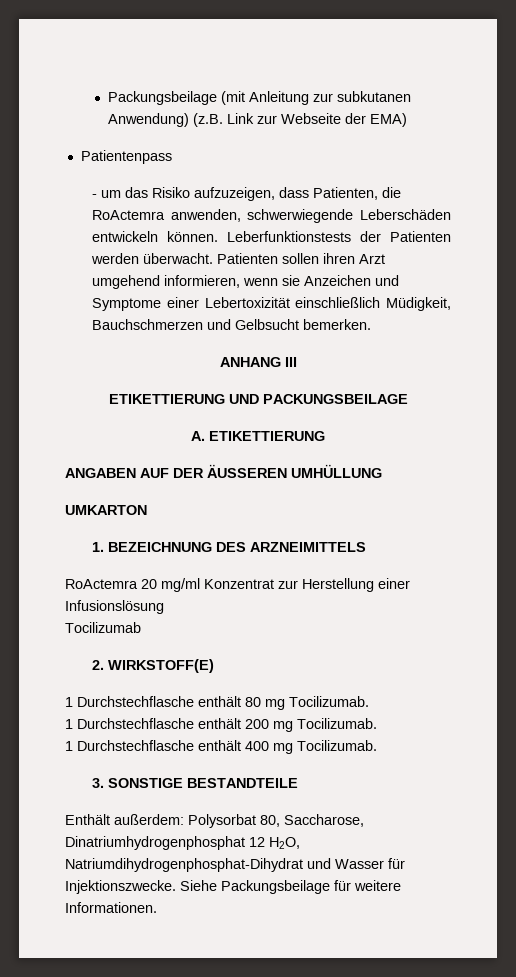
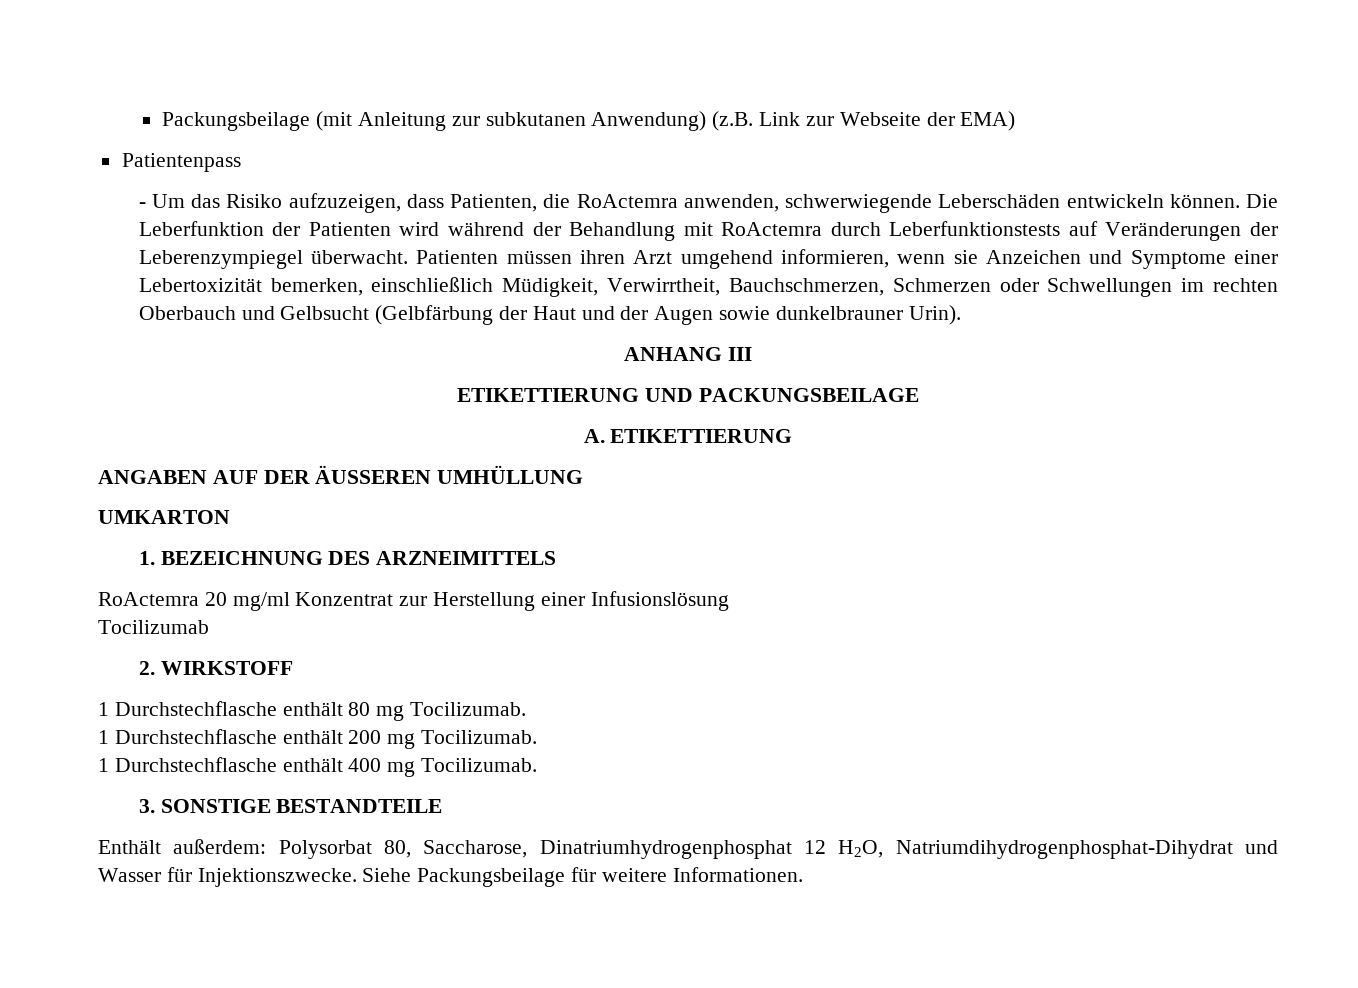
- - um das Risiko aufzuzeigen, dass Patienten, die RoActemra anwenden, schwerwiegende Leberschäden entwickeln können.
+ - Um das Risiko aufzuzeigen, dass Patienten, die RoActemra anwenden, schwerwiegende Leberschäden entwickeln können.
- Leberfunktionstests der Patienten werden überwacht.
+ Die Leberfunktion der Patienten wird während der Behandlung mit RoActemra durch Leberfunktionstests auf Veränderungen der Leberenzympiegel überwacht.
- Patienten sollen ihren Arzt umgehend informieren, wenn sie Anzeichen und Symptome einer Lebertoxizität einschließlich Müdigkeit, Bauchschmerzen und Gelbsucht bemerken.
+ Patienten müssen ihren Arzt umgehend informieren, wenn sie Anzeichen und Symptome einer Lebertoxizität bemerken, einschließlich Müdigkeit, Verwirrtheit, Bauchschmerzen, Schmerzen oder Schwellungen im rechten Oberbauch und Gelbsucht (Gelbfärbung der Haut und der Augen sowie dunkelbrauner Urin).
- 2. WIRKSTOFF(E)
+ 2. WIRKSTOFF

